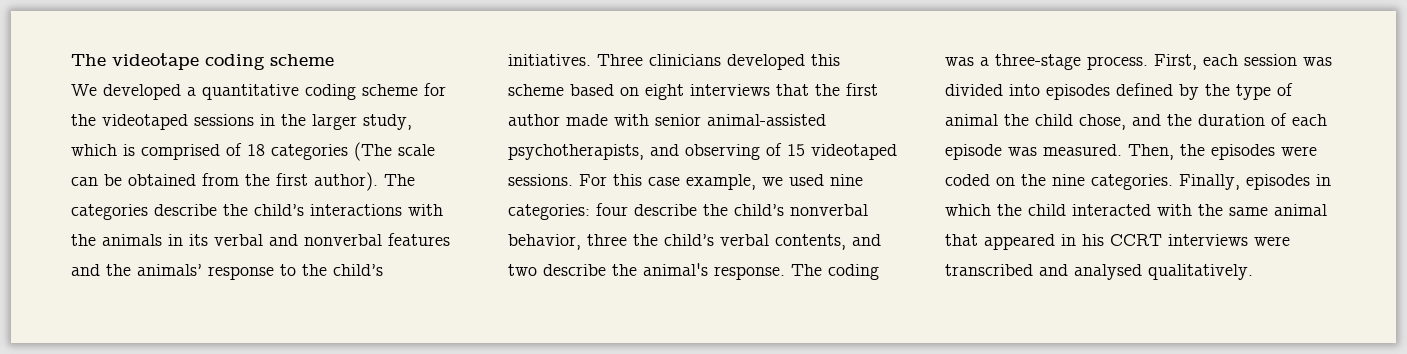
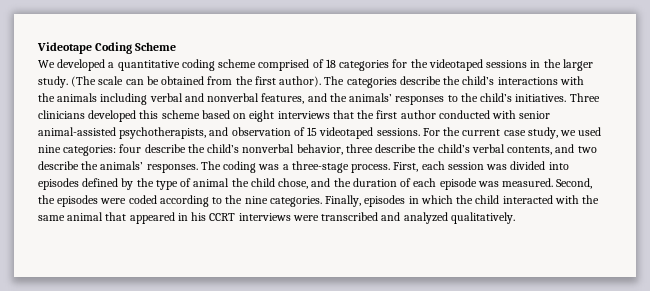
- The videotape coding scheme
+ Videotape Coding Scheme
- We developed a quantitative coding scheme for the videotaped sessions in the larger study, which is comprised of 18 categories (The scale can be obtained from the first author).
+ We developed a quantitative coding scheme comprised of 18 categories for the videotaped sessions in the larger study. (The scale can be obtained from the first author).
- The categories describe the child’s interactions with the animals in its verbal and nonverbal features and the animals’ response to the child’s initiatives.
+ The categories describe the child’s interactions with the animals including verbal and nonverbal features, and the animals’ responses to the child’s initiatives.
- Three clinicians developed this scheme based on eight interviews that the first author made with senior animal-assisted psychotherapists, and observing of 15 videotaped sessions.
+ Three clinicians developed this scheme based on eight interviews that the first author conducted with senior animal-assisted psychotherapists, and observation of 15 videotaped sessions.
- For this case example, we used nine categories: four describe the child’s nonverbal behavior, three the child’s verbal contents, and two describe the animal's response.
+ For the current case study, we used nine categories: four describe the child’s nonverbal behavior, three describe the child’s verbal contents, and two describe the animals’ responses.
- Then, the episodes were coded on the nine categories.
+ Second, the episodes were coded according to the nine categories.
- Finally, episodes in which the child interacted with the same animal that appeared in his CCRT interviews were transcribed and analysed qualitatively.
+ Finally, episodes in which the child interacted with the same animal that appeared in his CCRT interviews were transcribed and analyzed qualitatively.

